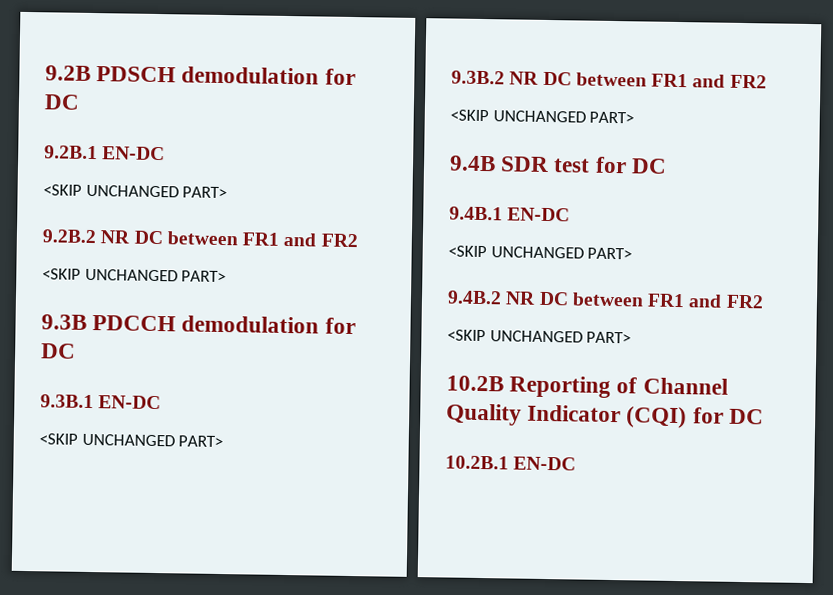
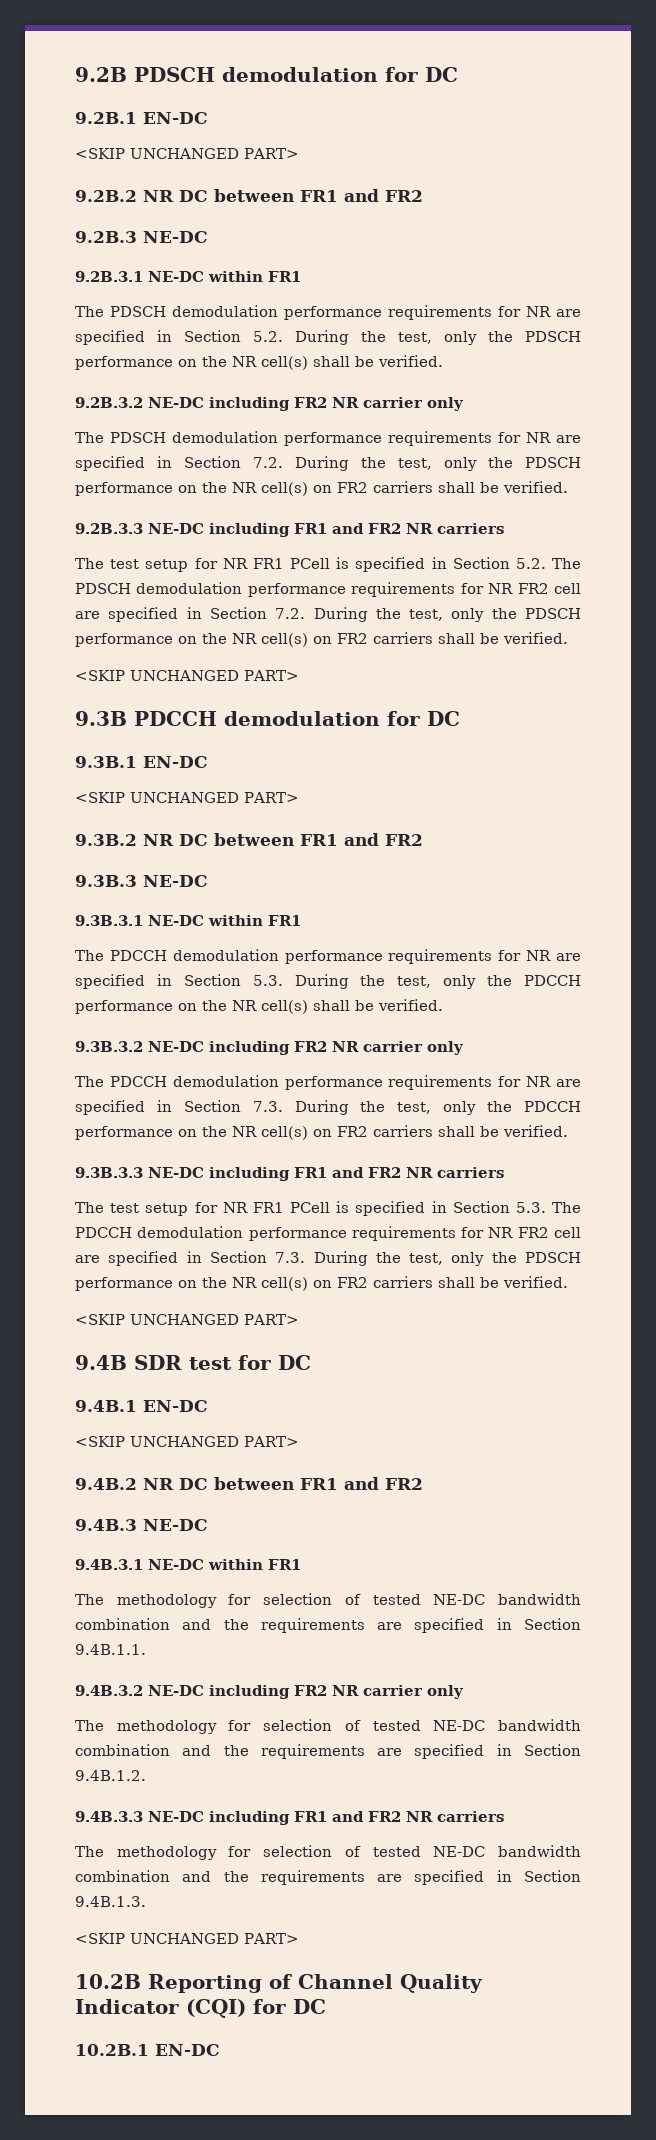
+ 9.2B.3 NE-DC
+ 9.2B.3.1 NE-DC within FR1
+ The PDSCH demodulation performance requirements for NR are specified in Section 5.2. During the test, only the PDSCH performance on the NR cell(s) shall be verified.
+ 9.2B.3.2 NE-DC including FR2 NR carrier only
+ The PDSCH demodulation performance requirements for NR are specified in Section 7.2. During the test, only the PDSCH performance on the NR cell(s) on FR2 carriers shall be verified.
+ 9.2B.3.3 NE-DC including FR1 and FR2 NR carriers
+ The test setup for NR FR1 PCell is specified in Section 5.2. The PDSCH demodulation performance requirements for NR FR2 cell are specified in Section 7.2. During the test, only the PDSCH performance on the NR cell(s) on FR2 carriers shall be verified.
+ 9.3B.3 NE-DC
+ 9.3B.3.1 NE-DC within FR1
+ The PDCCH demodulation performance requirements for NR are specified in Section 5.3. During the test, only the PDCCH performance on the NR cell(s) shall be verified.
+ 9.3B.3.2 NE-DC including FR2 NR carrier only
+ The PDCCH demodulation performance requirements for NR are specified in Section 7.3. During the test, only the PDCCH performance on the NR cell(s) on FR2 carriers shall be verified.
+ 9.3B.3.3 NE-DC including FR1 and FR2 NR carriers
+ The test setup for NR FR1 PCell is specified in Section 5.3. The PDCCH demodulation performance requirements for NR FR2 cell are specified in Section 7.3. During the test, only the PDSCH performance on the NR cell(s) on FR2 carriers shall be verified.
+ 9.4B.3 NE-DC
+ 9.4B.3.1 NE-DC within FR1
+ The methodology for selection of tested NE-DC bandwidth combination and the requirements are specified in Section 9.4B.1.1.
+ 9.4B.3.2 NE-DC including FR2 NR carrier only
+ The methodology for selection of tested NE-DC bandwidth combination and the requirements are specified in Section 9.4B.1.2.
+ 9.4B.3.3 NE-DC including FR1 and FR2 NR carriers
+ The methodology for selection of tested NE-DC bandwidth combination and the requirements are specified in Section 9.4B.1.3.

